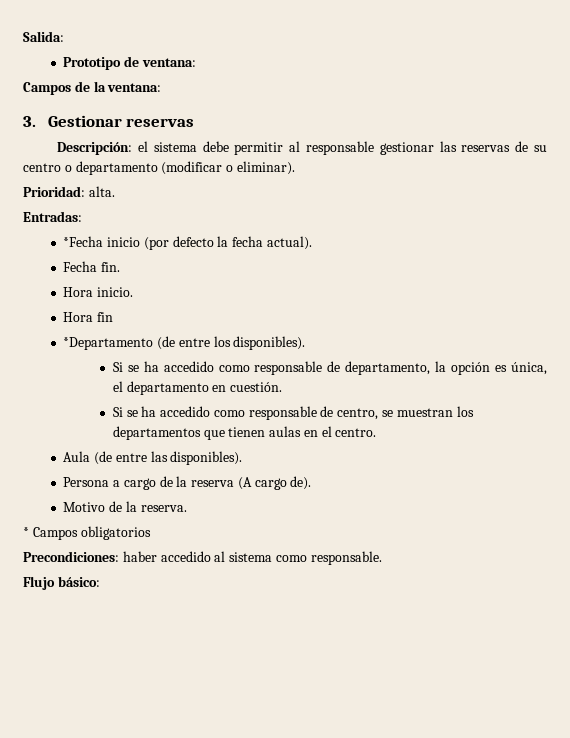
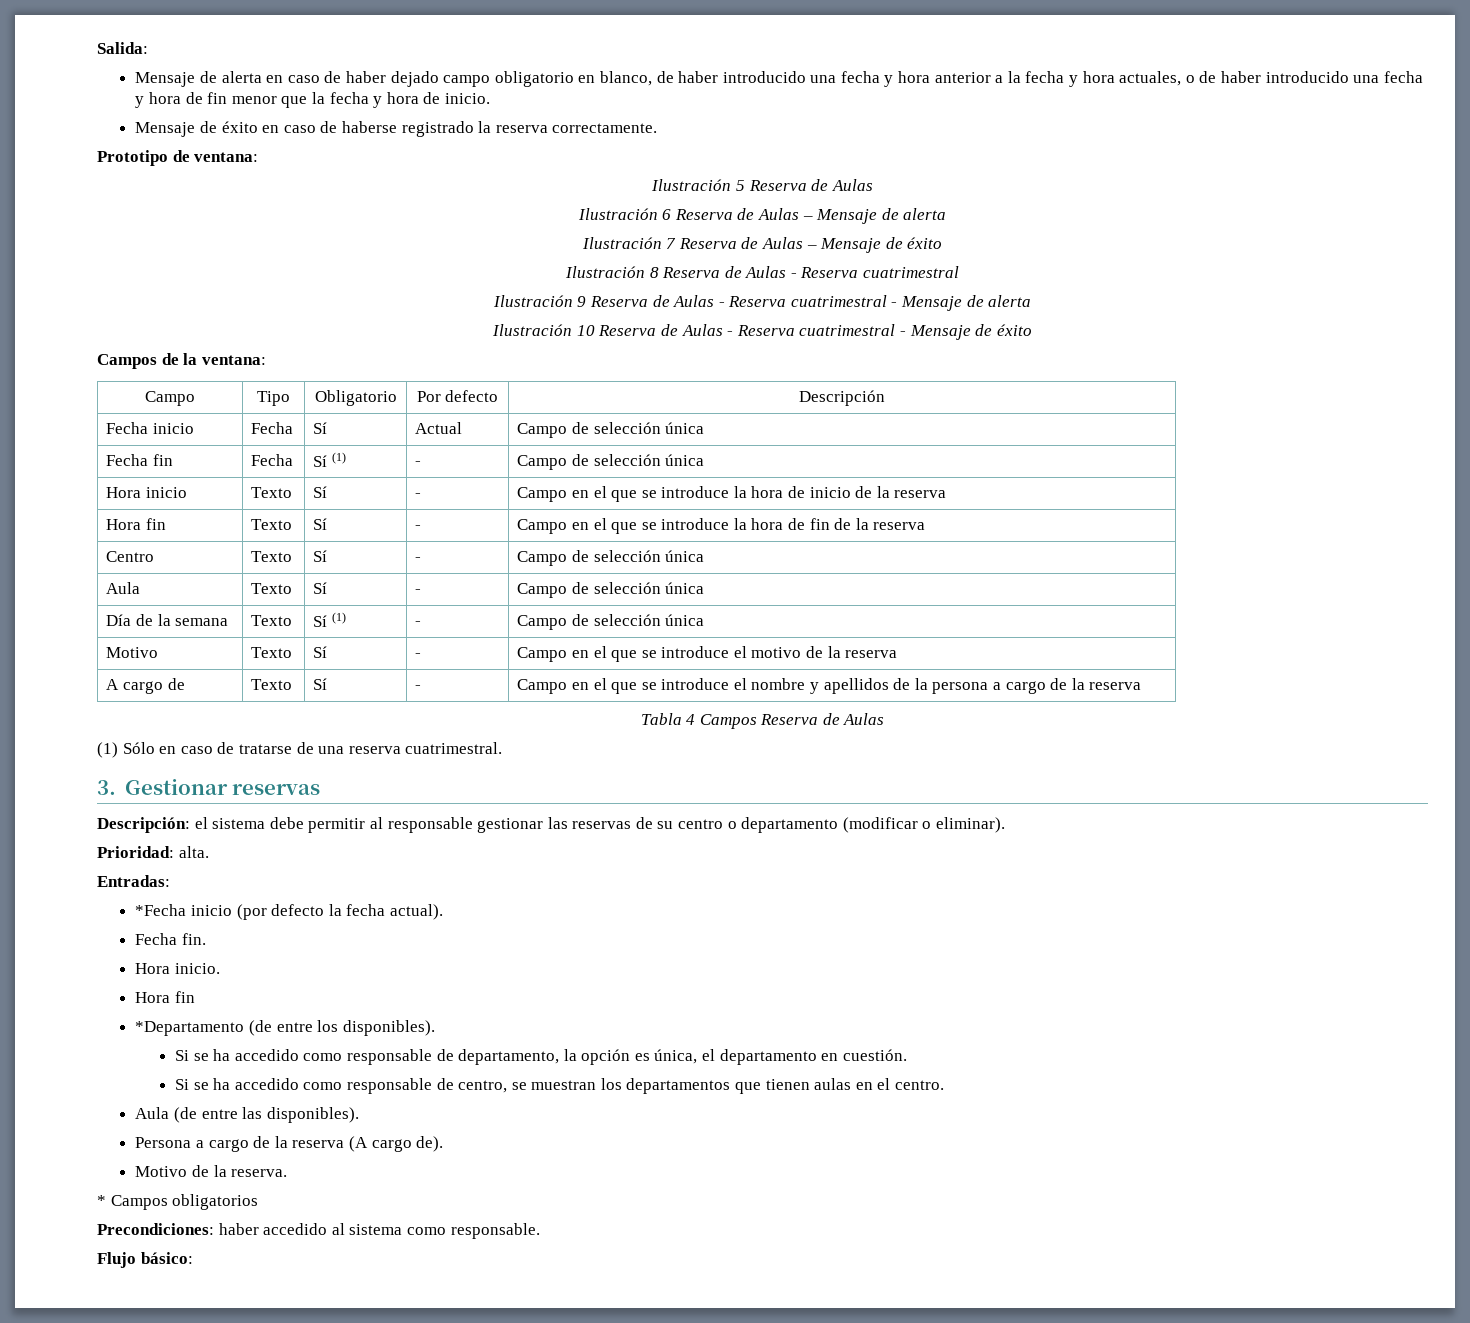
+ Mensaje de alerta en caso de haber dejado campo obligatorio en blanco, de haber introducido una fecha y hora anterior a la fecha y hora actuales, o de haber introducido una fecha y hora de fin menor que la fecha y hora de inicio.
+ Mensaje de éxito en caso de haberse registrado la reserva correctamente.
  Prototipo de ventana:
+ Ilustración 5 Reserva de Aulas
+ Ilustración 6 Reserva de Aulas – Mensaje de alerta
+ Ilustración 7 Reserva de Aulas – Mensaje de éxito
+ Ilustración 8 Reserva de Aulas - Reserva cuatrimestral
+ Ilustración 9 Reserva de Aulas - Reserva cuatrimestral - Mensaje de alerta
+ Ilustración 10 Reserva de Aulas - Reserva cuatrimestral - Mensaje de éxito
  Campos de la ventana:
+ Campo | Tipo | Obligatorio | Por defecto | Descripción
+ Fecha inicio | Fecha | Sí | Actual | Campo de selección única
+ Fecha fin | Fecha | Sí (1) | - | Campo de selección única
+ Hora inicio | Texto | Sí | - | Campo en el que se introduce la hora de inicio de la reserva
+ Hora fin | Texto | Sí | - | Campo en el que se introduce la hora de fin de la reserva
+ Centro | Texto | Sí | - | Campo de selección única
+ Aula | Texto | Sí | - | Campo de selección única
+ Día de la semana | Texto | Sí (1) | - | Campo de selección única
+ Motivo | Texto | Sí | - | Campo en el que se introduce el motivo de la reserva
+ A cargo de | Texto | Sí | - | Campo en el que se introduce el nombre y apellidos de la persona a cargo de la reserva
+ Tabla 4 Campos Reserva de Aulas
+ (1) Sólo en caso de tratarse de una reserva cuatrimestral.

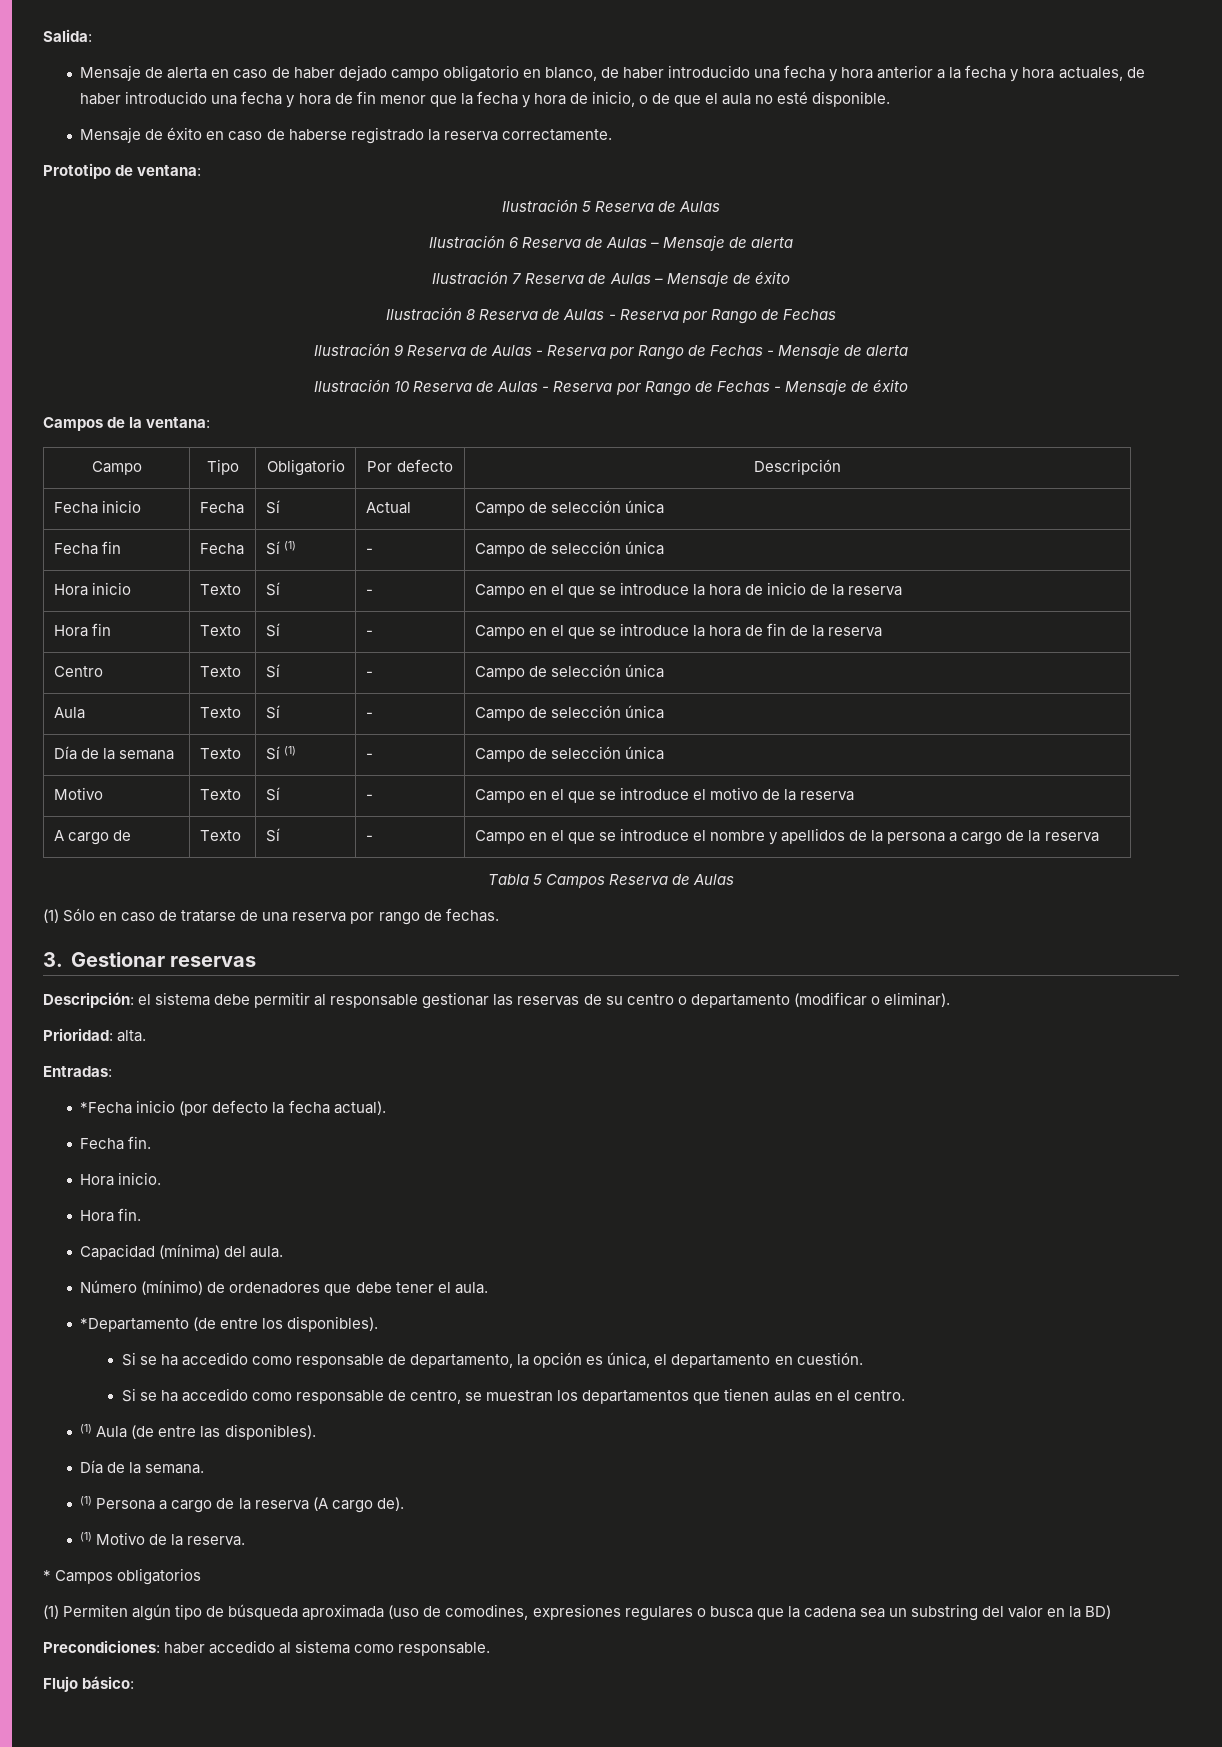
- Mensaje de alerta en caso de haber dejado campo obligatorio en blanco, de haber introducido una fecha y hora anterior a la fecha y hora actuales, o de haber introducido una fecha y hora de fin menor que la fecha y hora de inicio.
+ Mensaje de alerta en caso de haber dejado campo obligatorio en blanco, de haber introducido una fecha y hora anterior a la fecha y hora actuales, de haber introducido una fecha y hora de fin menor que la fecha y hora de inicio, o de que el aula no esté disponible.
- Ilustración 8 Reserva de Aulas - Reserva cuatrimestral
+ Ilustración 8 Reserva de Aulas - Reserva por Rango de Fechas
- Ilustración 9 Reserva de Aulas - Reserva cuatrimestral - Mensaje de alerta
+ Ilustración 9 Reserva de Aulas - Reserva por Rango de Fechas - Mensaje de alerta
- Ilustración 10 Reserva de Aulas - Reserva cuatrimestral - Mensaje de éxito
+ Ilustración 10 Reserva de Aulas - Reserva por Rango de Fechas - Mensaje de éxito
- Tabla 4 Campos Reserva de Aulas
+ Tabla 5 Campos Reserva de Aulas
- (1) Sólo en caso de tratarse de una reserva cuatrimestral.
+ (1) Sólo en caso de tratarse de una reserva por rango de fechas.
  Hora inicio.
- Hora fin
+ Hora fin.
+ Capacidad (mínima) del aula.
+ Número (mínimo) de ordenadores que debe tener el aula.
- Aula (de entre las disponibles).
+ (1) Aula (de entre las disponibles).
- Persona a cargo de la reserva (A cargo de).
+ Día de la semana.
+ (1) Persona a cargo de la reserva (A cargo de).
- Motivo de la reserva.
+ (1) Motivo de la reserva.
+ (1) Permiten algún tipo de búsqueda aproximada (uso de comodines, expresiones regulares o busca que la cadena sea un substring del valor en la BD)

